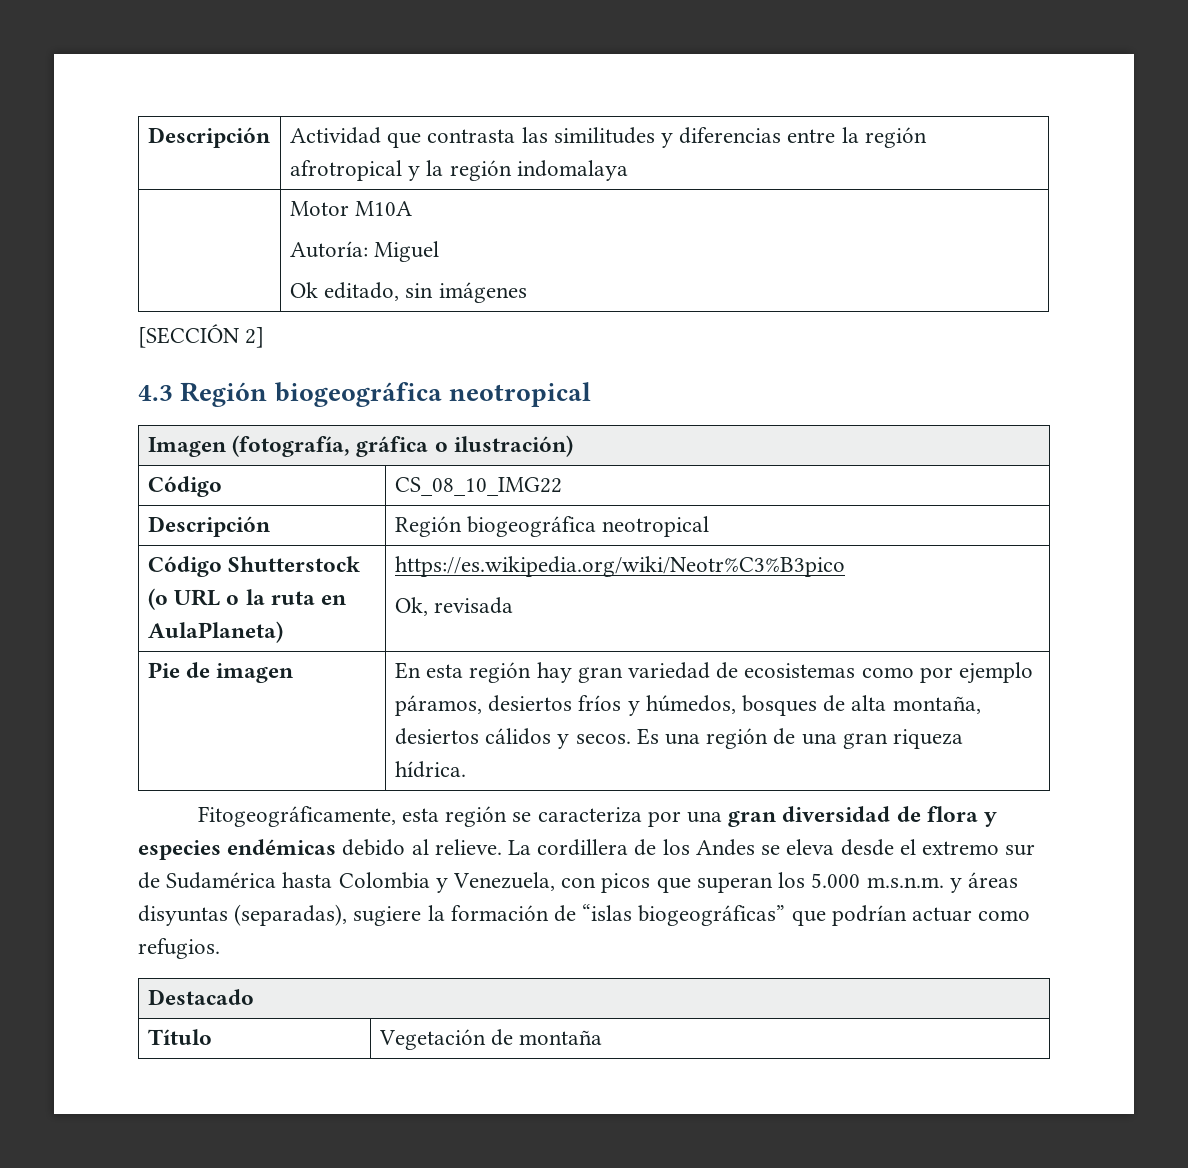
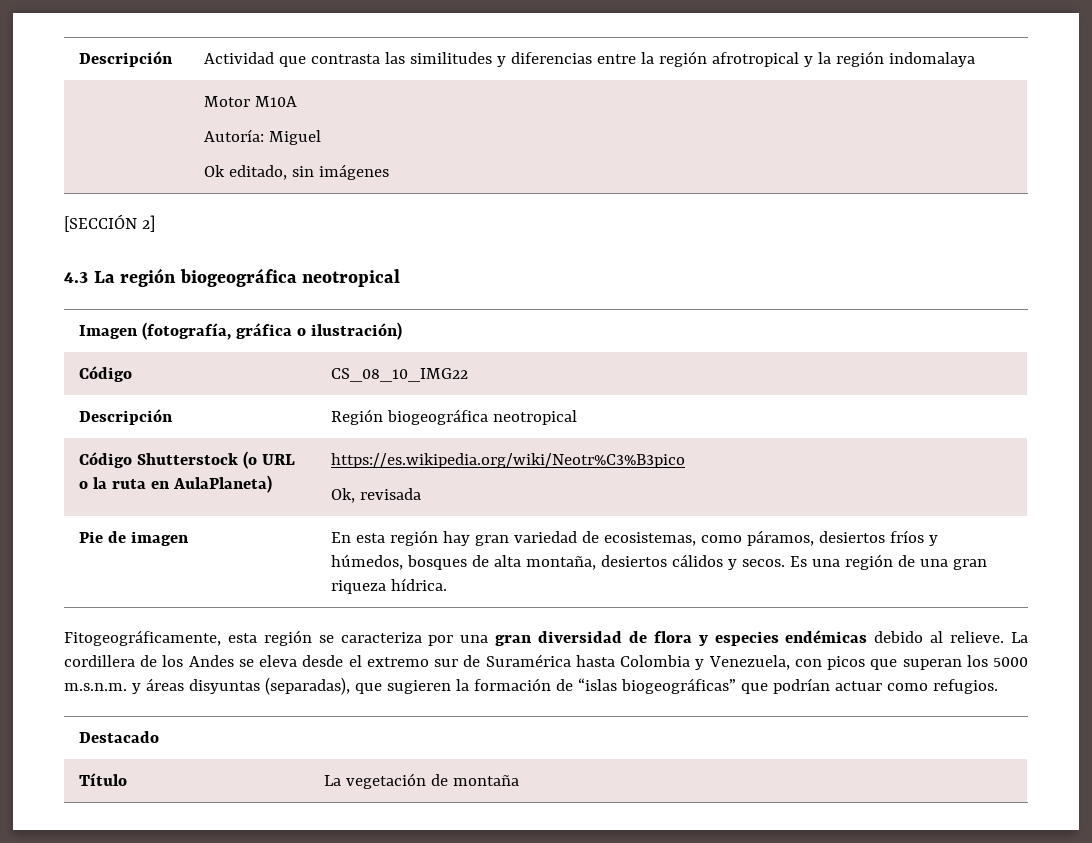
- 4.3 Región biogeográfica neotropical
+ 4.3 La región biogeográfica neotropical
- Pie de imagen | En esta región hay gran variedad de ecosistemas como por ejemplo páramos, desiertos fríos y húmedos, bosques de alta montaña, desiertos cálidos y secos. Es una región de una gran riqueza hídrica.
+ Pie de imagen | En esta región hay gran variedad de ecosistemas, como páramos, desiertos fríos y húmedos, bosques de alta montaña, desiertos cálidos y secos. Es una región de una gran riqueza hídrica.
- La cordillera de los Andes se eleva desde el extremo sur de Sudamérica hasta Colombia y Venezuela, con picos que superan los 5.000 m.s.n.m. y áreas disyuntas (separadas), sugiere la formación de “islas biogeográficas” que podrían actuar como refugios.
+ La cordillera de los Andes se eleva desde el extremo sur de Suramérica hasta Colombia y Venezuela, con picos que superan los 5000 m.s.n.m. y áreas disyuntas (separadas), que sugieren la formación de “islas biogeográficas” que podrían actuar como refugios.
- Título | Vegetación de montaña
+ Título | La vegetación de montaña

